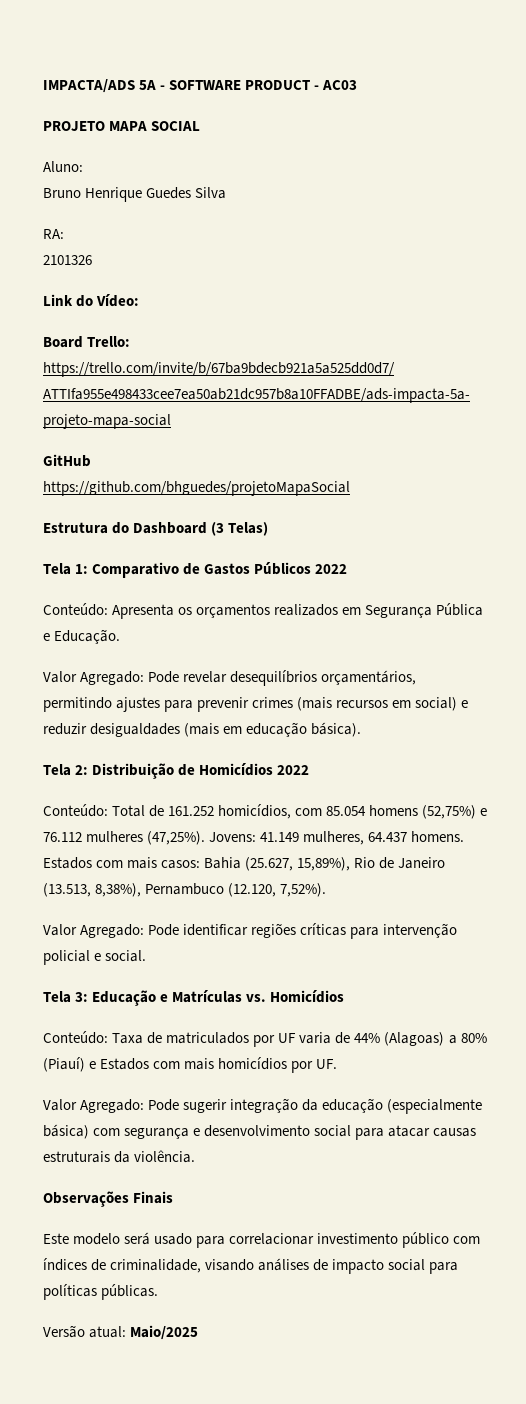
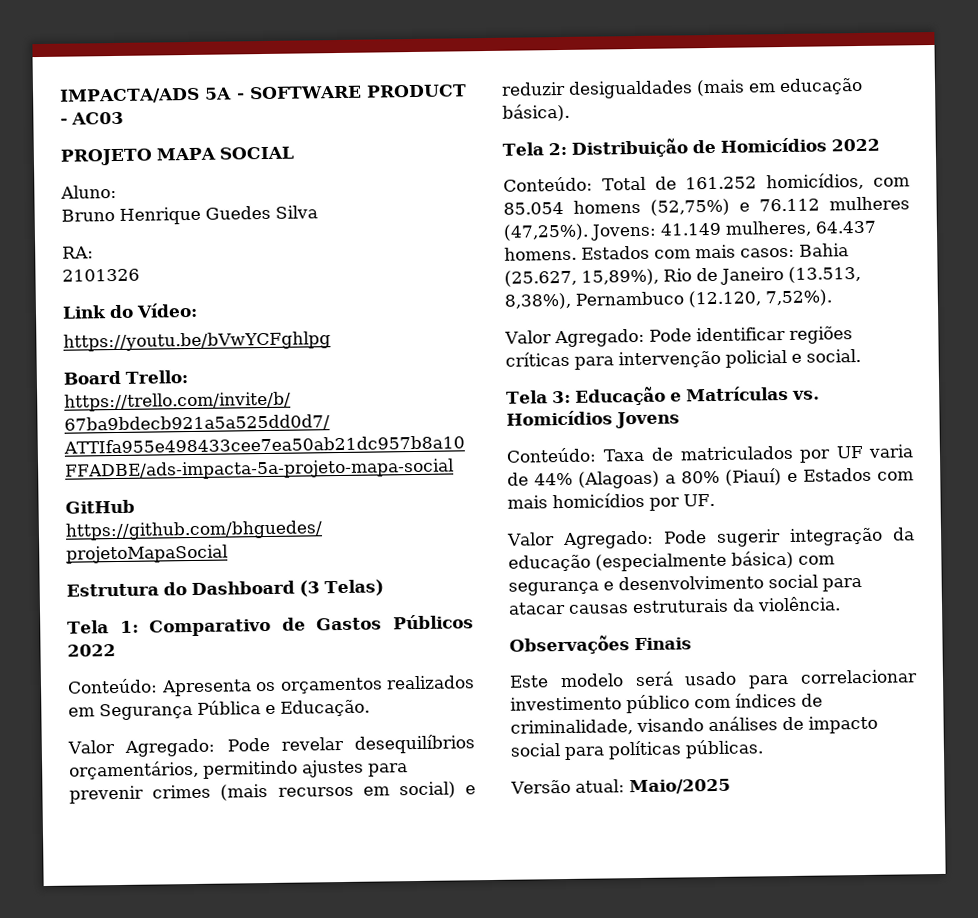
+ https://youtu.be/bVwYCFghlpg
- Tela 3: Educação e Matrículas vs. Homicídios
+ Tela 3: Educação e Matrículas vs. Homicídios Jovens

